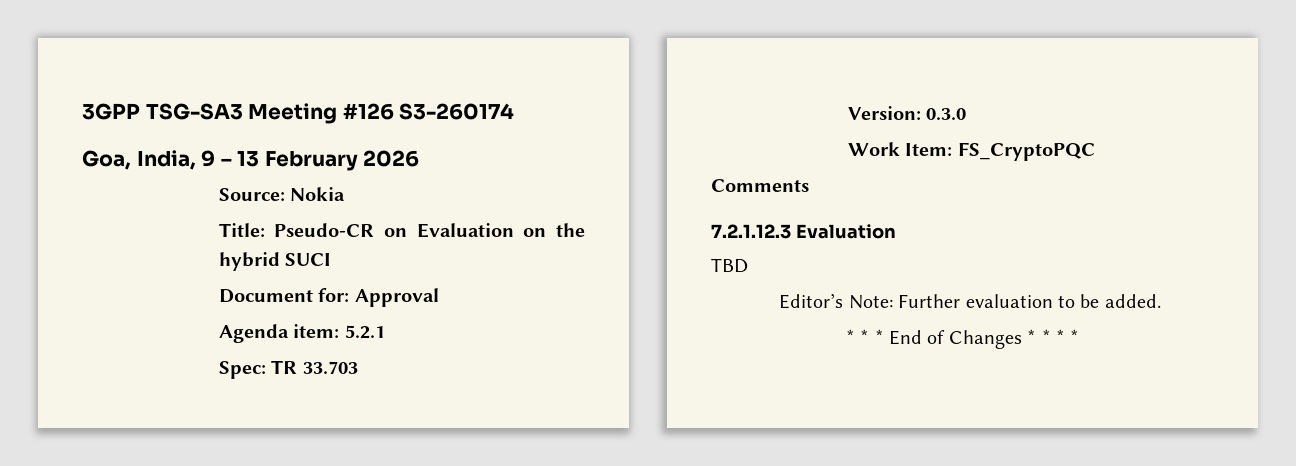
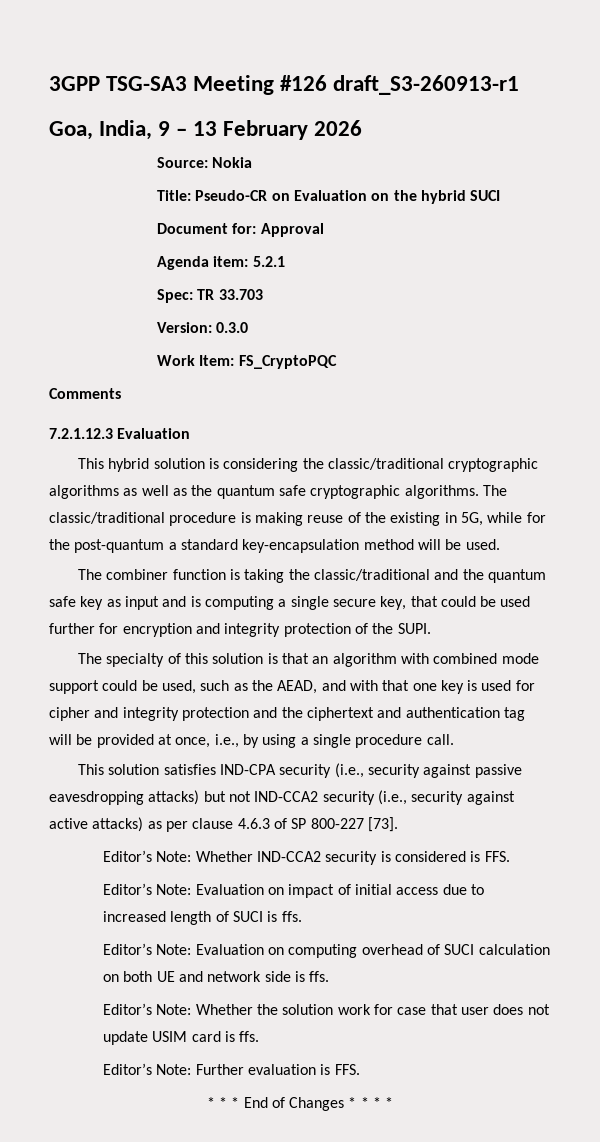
- 3GPP TSG-SA3 Meeting #126 S3-260174
+ 3GPP TSG-SA3 Meeting #126 draft_S3-260913-r1
- TBD
+ This hybrid solution is considering the classic/traditional cryptographic algorithms as well as the quantum safe cryptographic algorithms. The classic/traditional procedure is making reuse of the existing in 5G, while for the post-quantum a standard key-encapsulation method will be used.
+ The combiner function is taking the classic/traditional and the quantum safe key as input and is computing a single secure key, that could be used further for encryption and integrity protection of the SUPI.
+ The specialty of this solution is that an algorithm with combined mode support could be used, such as the AEAD, and with that one key is used for cipher and integrity protection and the ciphertext and authentication tag will be provided at once, i.e., by using a single procedure call.
+ This solution satisfies IND-CPA security (i.e., security against passive eavesdropping attacks) but not IND-CCA2 security (i.e., security against active attacks) as per clause 4.6.3 of SP 800-227 [73].
+ Editor’s Note: Whether IND-CCA2 security is considered is FFS.
+ Editor’s Note: Evaluation on impact of initial access due to increased length of SUCI is ffs.
+ Editor’s Note: Evaluation on computing overhead of SUCI calculation on both UE and network side is ffs.
+ Editor’s Note: Whether the solution work for case that user does not update USIM card is ffs.
- Editor’s Note: Further evaluation to be added.
+ Editor’s Note: Further evaluation is FFS.

